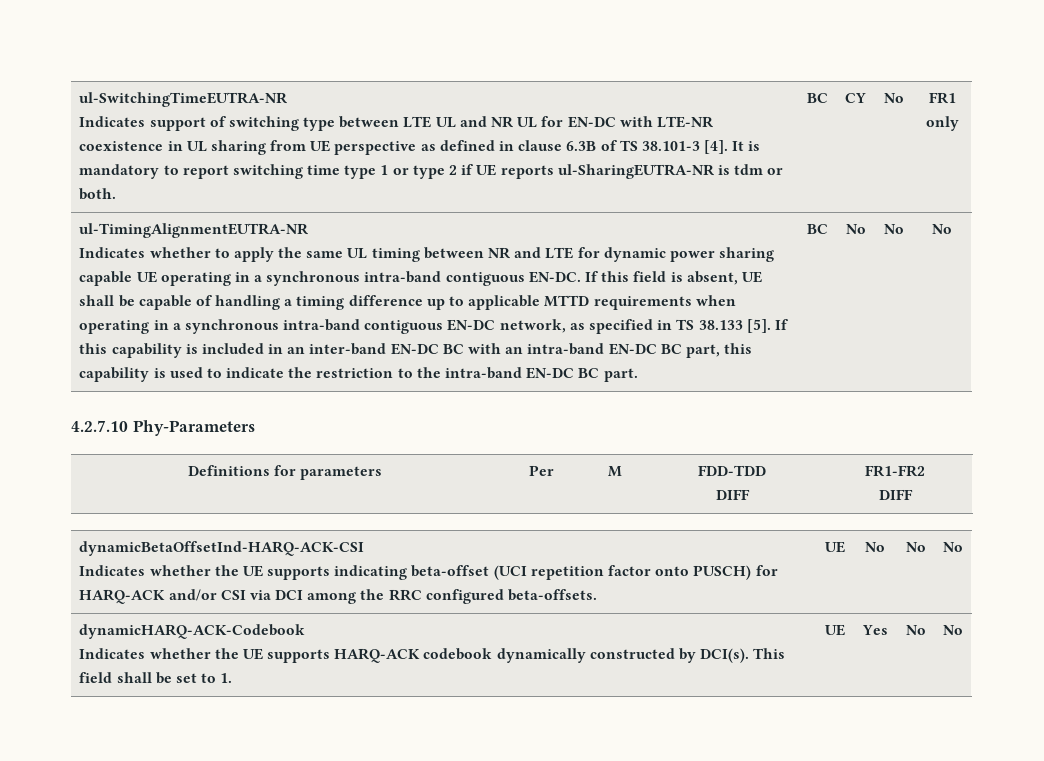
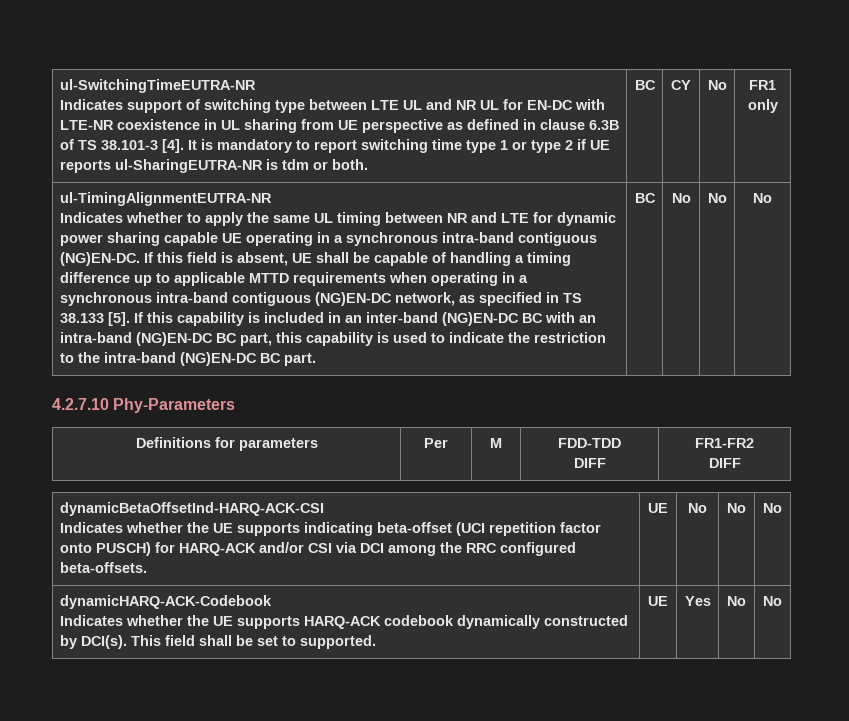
- Indicates whether to apply the same UL timing between NR and LTE for dynamic power sharing capable UE operating in a synchronous intra-band contiguous EN-DC.
+ Indicates whether to apply the same UL timing between NR and LTE for dynamic power sharing capable UE operating in a synchronous intra-band contiguous (NG)EN-DC.
- If this field is absent, UE shall be capable of handling a timing difference up to applicable MTTD requirements when operating in a synchronous intra-band contiguous EN-DC network, as specified in TS 38.133 [5].
+ If this field is absent, UE shall be capable of handling a timing difference up to applicable MTTD requirements when operating in a synchronous intra-band contiguous (NG)EN-DC network, as specified in TS 38.133 [5].
- If this capability is included in an inter-band EN-DC BC with an intra-band EN-DC BC part, this capability is used to indicate the restriction to the intra-band EN-DC BC part.
+ If this capability is included in an inter-band (NG)EN-DC BC with an intra-band (NG)EN-DC BC part, this capability is used to indicate the restriction to the intra-band (NG)EN-DC BC part.
  dynamicHARQ-ACK-Codebook
- Indicates whether the UE supports HARQ-ACK codebook dynamically constructed by DCI(s). This field shall be set to 1. | UE | Yes | No | No
+ Indicates whether the UE supports HARQ-ACK codebook dynamically constructed by DCI(s). This field shall be set to supported. | UE | Yes | No | No

